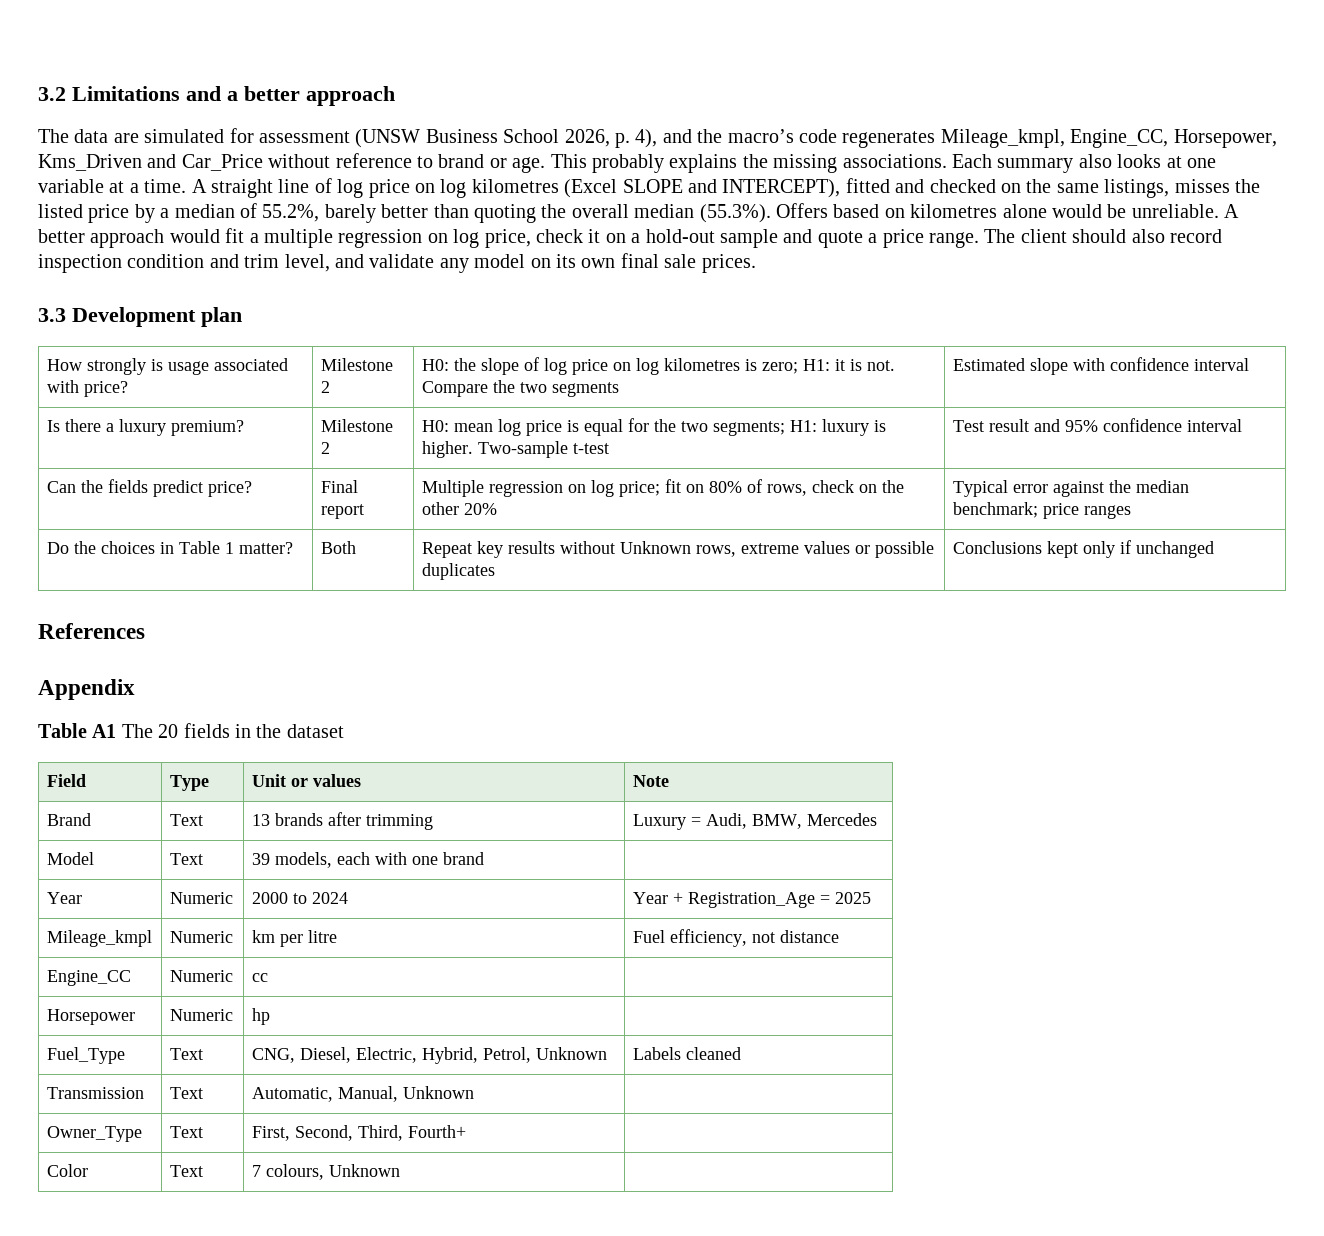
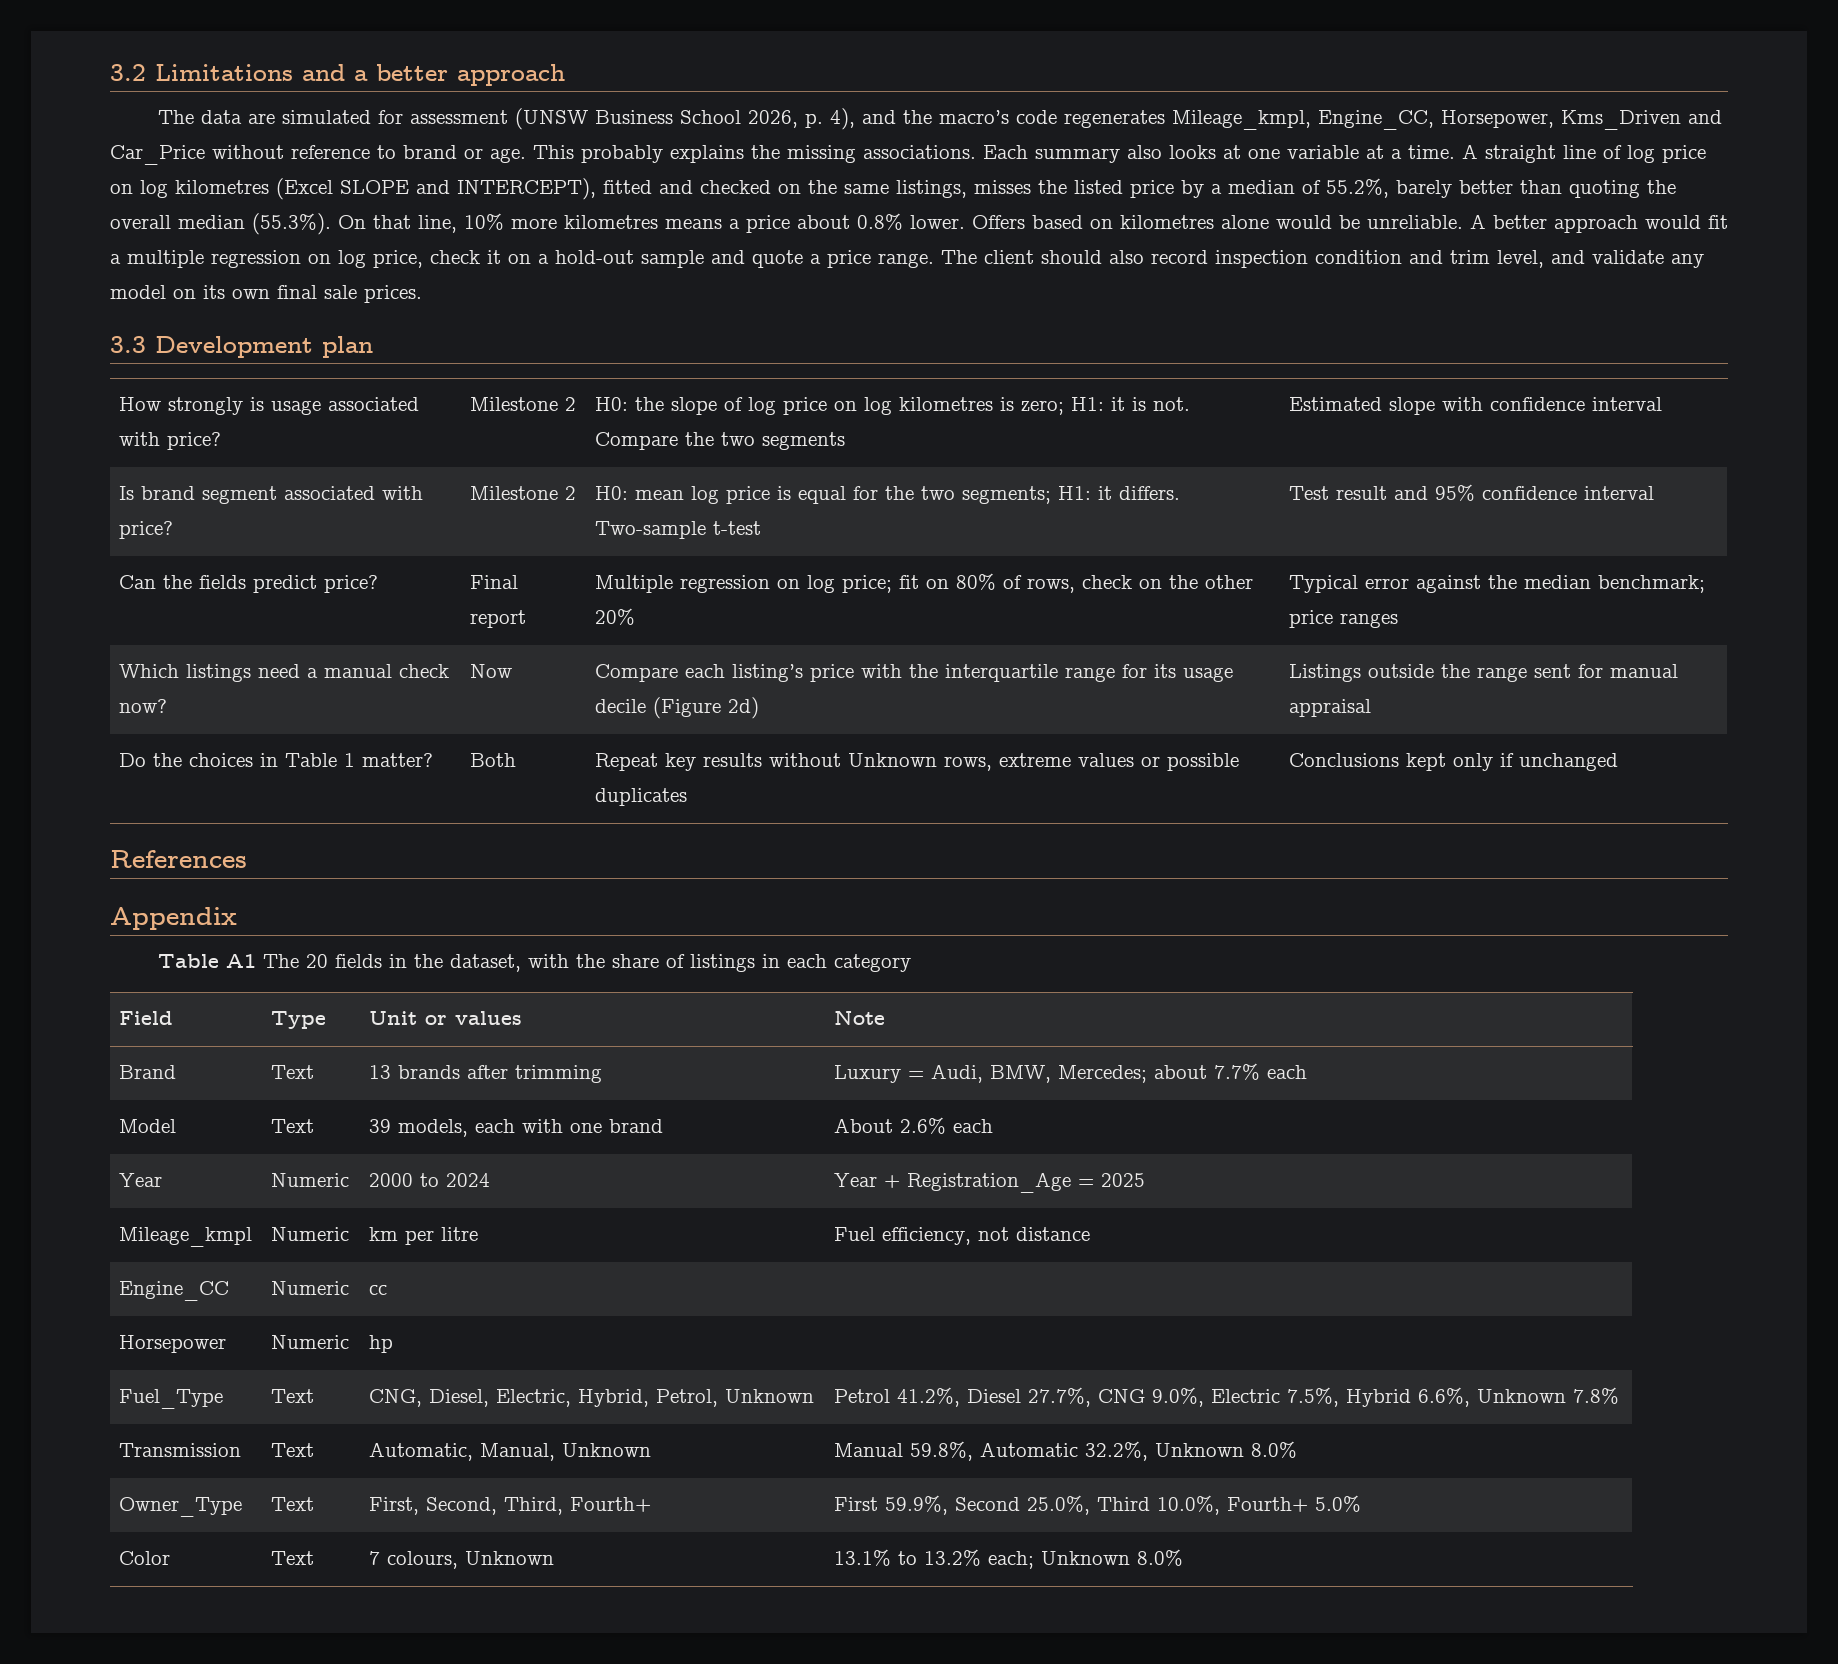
- A straight line of log price on log kilometres (Excel SLOPE and INTERCEPT), fitted and checked on the same listings, misses the listed price by a median of 55.2%, barely better than quoting the overall median (55.3%). Offers based on kilometres alone would be unreliable.
+ A straight line of log price on log kilometres (Excel SLOPE and INTERCEPT), fitted and checked on the same listings, misses the listed price by a median of 55.2%, barely better than quoting the overall median (55.3%). On that line, 10% more kilometres means a price about 0.8% lower. Offers based on kilometres alone would be unreliable.
- Is there a luxury premium? | Milestone 2 | H0: mean log price is equal for the two segments; H1: luxury is higher. Two-sample t-test | Test result and 95% confidence interval
+ Is brand segment associated with price? | Milestone 2 | H0: mean log price is equal for the two segments; H1: it differs. Two-sample t-test | Test result and 95% confidence interval
+ Which listings need a manual check now? | Now | Compare each listing’s price with the interquartile range for its usage decile (Figure 2d) | Listings outside the range sent for manual appraisal
- Table A1 The 20 fields in the dataset
+ Table A1 The 20 fields in the dataset, with the share of listings in each category
- Brand | Text | 13 brands after trimming | Luxury = Audi, BMW, Mercedes
+ Brand | Text | 13 brands after trimming | Luxury = Audi, BMW, Mercedes; about 7.7% each
- Model | Text | 39 models, each with one brand |
+ Model | Text | 39 models, each with one brand | About 2.6% each
- Fuel_Type | Text | CNG, Diesel, Electric, Hybrid, Petrol, Unknown | Labels cleaned
+ Fuel_Type | Text | CNG, Diesel, Electric, Hybrid, Petrol, Unknown | Petrol 41.2%, Diesel 27.7%, CNG 9.0%, Electric 7.5%, Hybrid 6.6%, Unknown 7.8%
- Transmission | Text | Automatic, Manual, Unknown |
+ Transmission | Text | Automatic, Manual, Unknown | Manual 59.8%, Automatic 32.2%, Unknown 8.0%
- Owner_Type | Text | First, Second, Third, Fourth+ |
+ Owner_Type | Text | First, Second, Third, Fourth+ | First 59.9%, Second 25.0%, Third 10.0%, Fourth+ 5.0%
- Color | Text | 7 colours, Unknown |
+ Color | Text | 7 colours, Unknown | 13.1% to 13.2% each; Unknown 8.0%

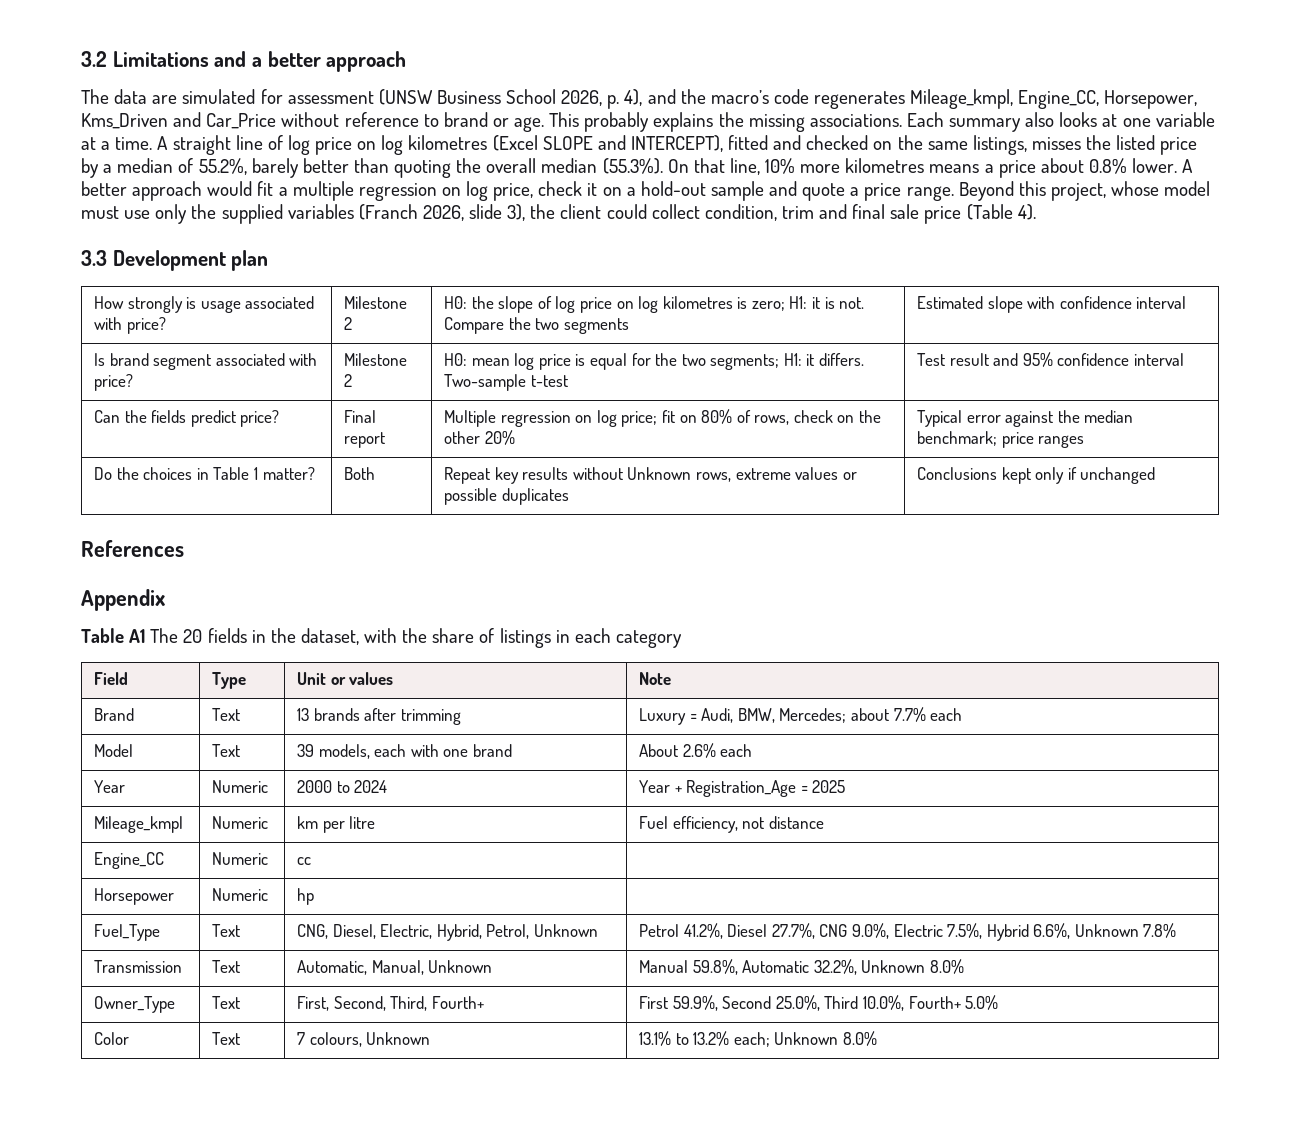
- Offers based on kilometres alone would be unreliable.
- The client should also record inspection condition and trim level, and validate any model on its own final sale prices.
+ Beyond this project, whose model must use only the supplied variables (Franch 2026, slide 3), the client could collect condition, trim and final sale price (Table 4).
- Which listings need a manual check now? | Now | Compare each listing’s price with the interquartile range for its usage decile (Figure 2d) | Listings outside the range sent for manual appraisal

